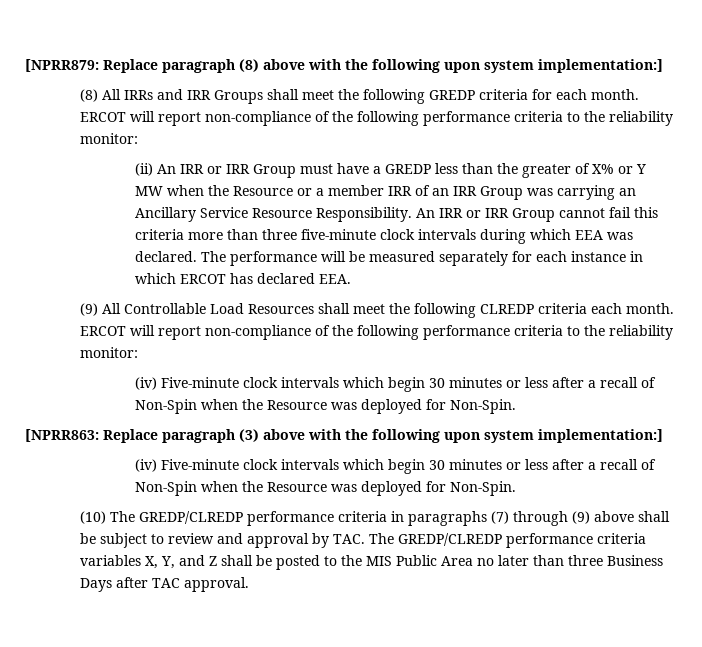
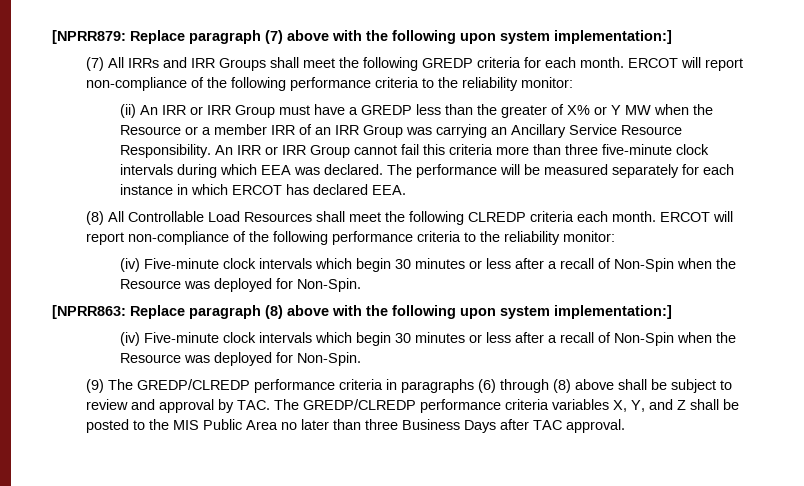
- [NPRR879: Replace paragraph (8) above with the following upon system implementation:]
- (8) All IRRs and IRR Groups shall meet the following GREDP criteria for each month.
+ [NPRR879: Replace paragraph (7) above with the following upon system implementation:]
+ (7) All IRRs and IRR Groups shall meet the following GREDP criteria for each month.
- (9) All Controllable Load Resources shall meet the following CLREDP criteria each month.
+ (8) All Controllable Load Resources shall meet the following CLREDP criteria each month.
- [NPRR863: Replace paragraph (3) above with the following upon system implementation:]
+ [NPRR863: Replace paragraph (8) above with the following upon system implementation:]
- (10) The GREDP/CLREDP performance criteria in paragraphs (7) through (9) above shall be subject to review and approval by TAC. The GREDP/CLREDP performance criteria variables X, Y, and Z shall be posted to the MIS Public Area no later than three Business Days after TAC approval.
+ (9) The GREDP/CLREDP performance criteria in paragraphs (6) through (8) above shall be subject to review and approval by TAC. The GREDP/CLREDP performance criteria variables X, Y, and Z shall be posted to the MIS Public Area no later than three Business Days after TAC approval.

